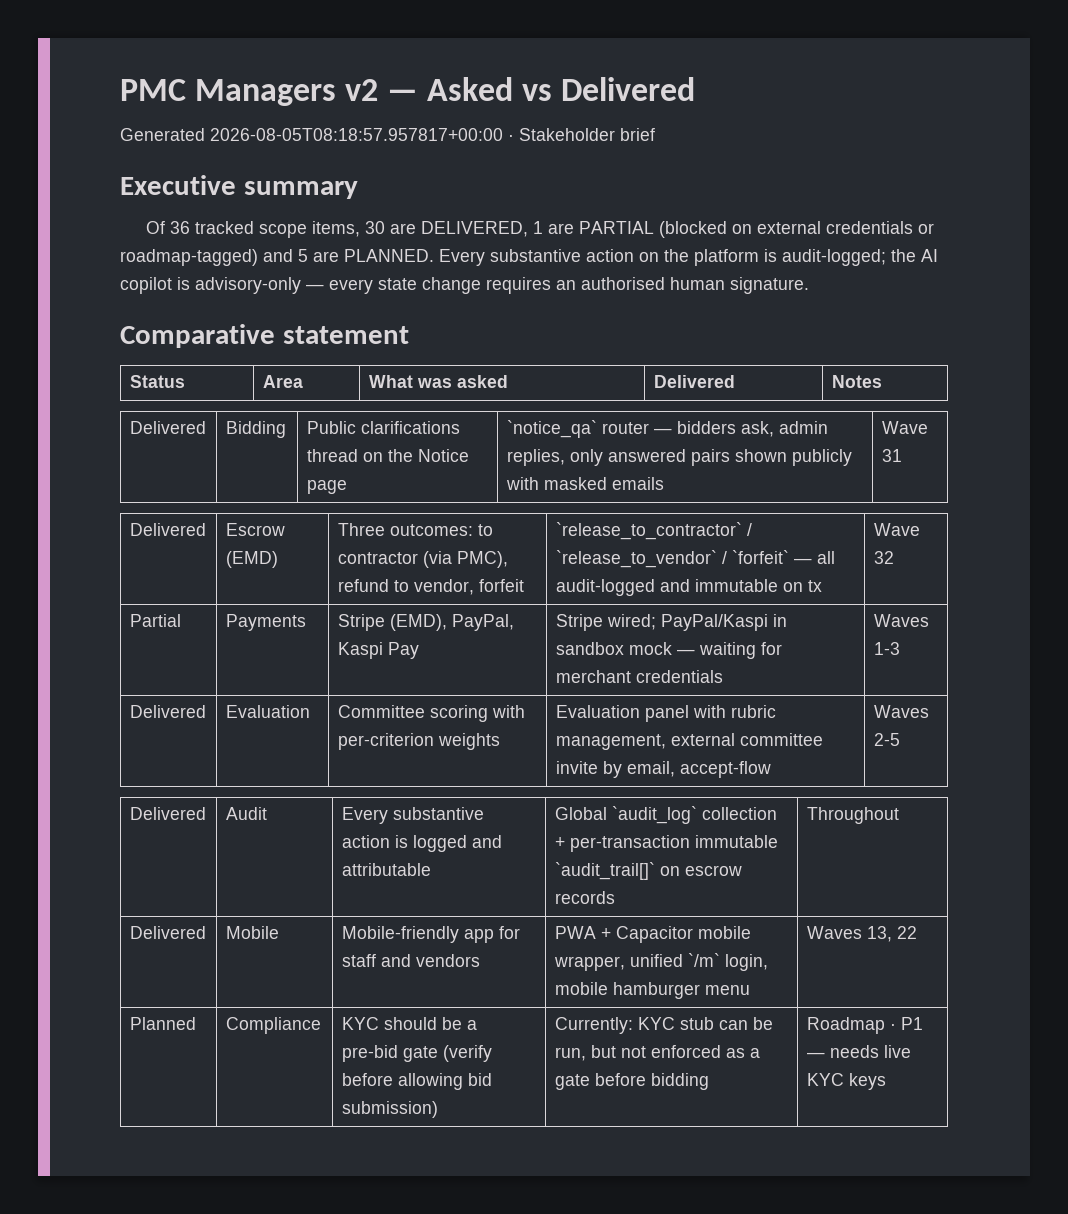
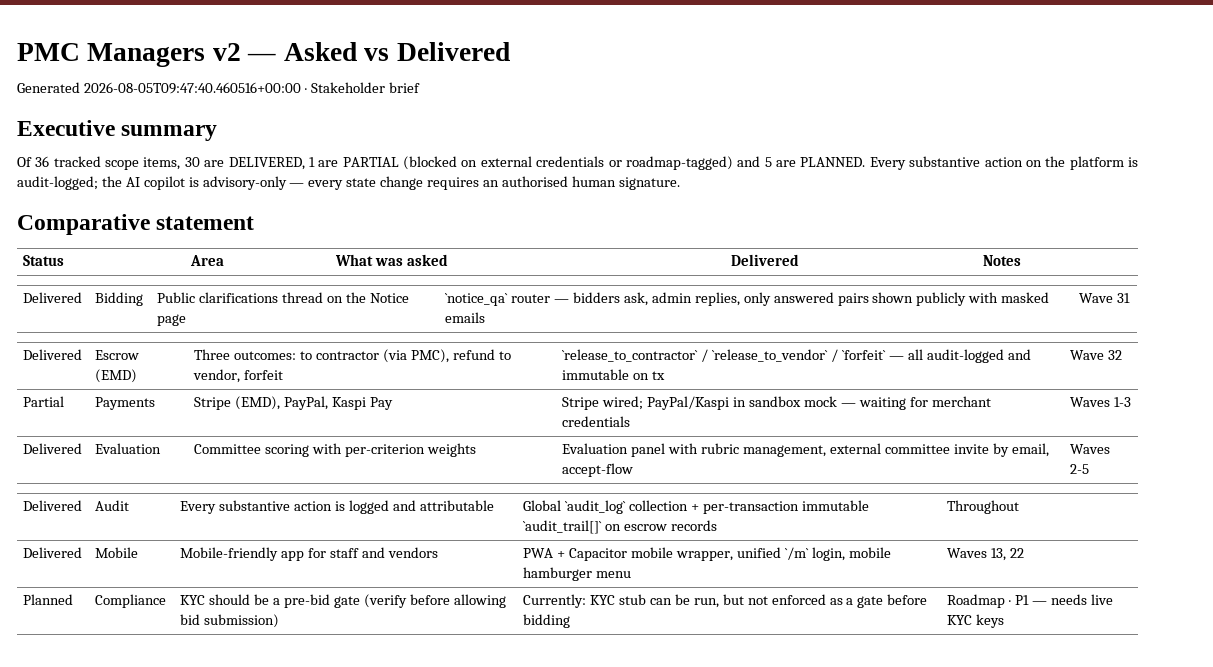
- Generated 2026-08-05T08:18:57.957817+00:00 · Stakeholder brief
+ Generated 2026-08-05T09:47:40.460516+00:00 · Stakeholder brief

